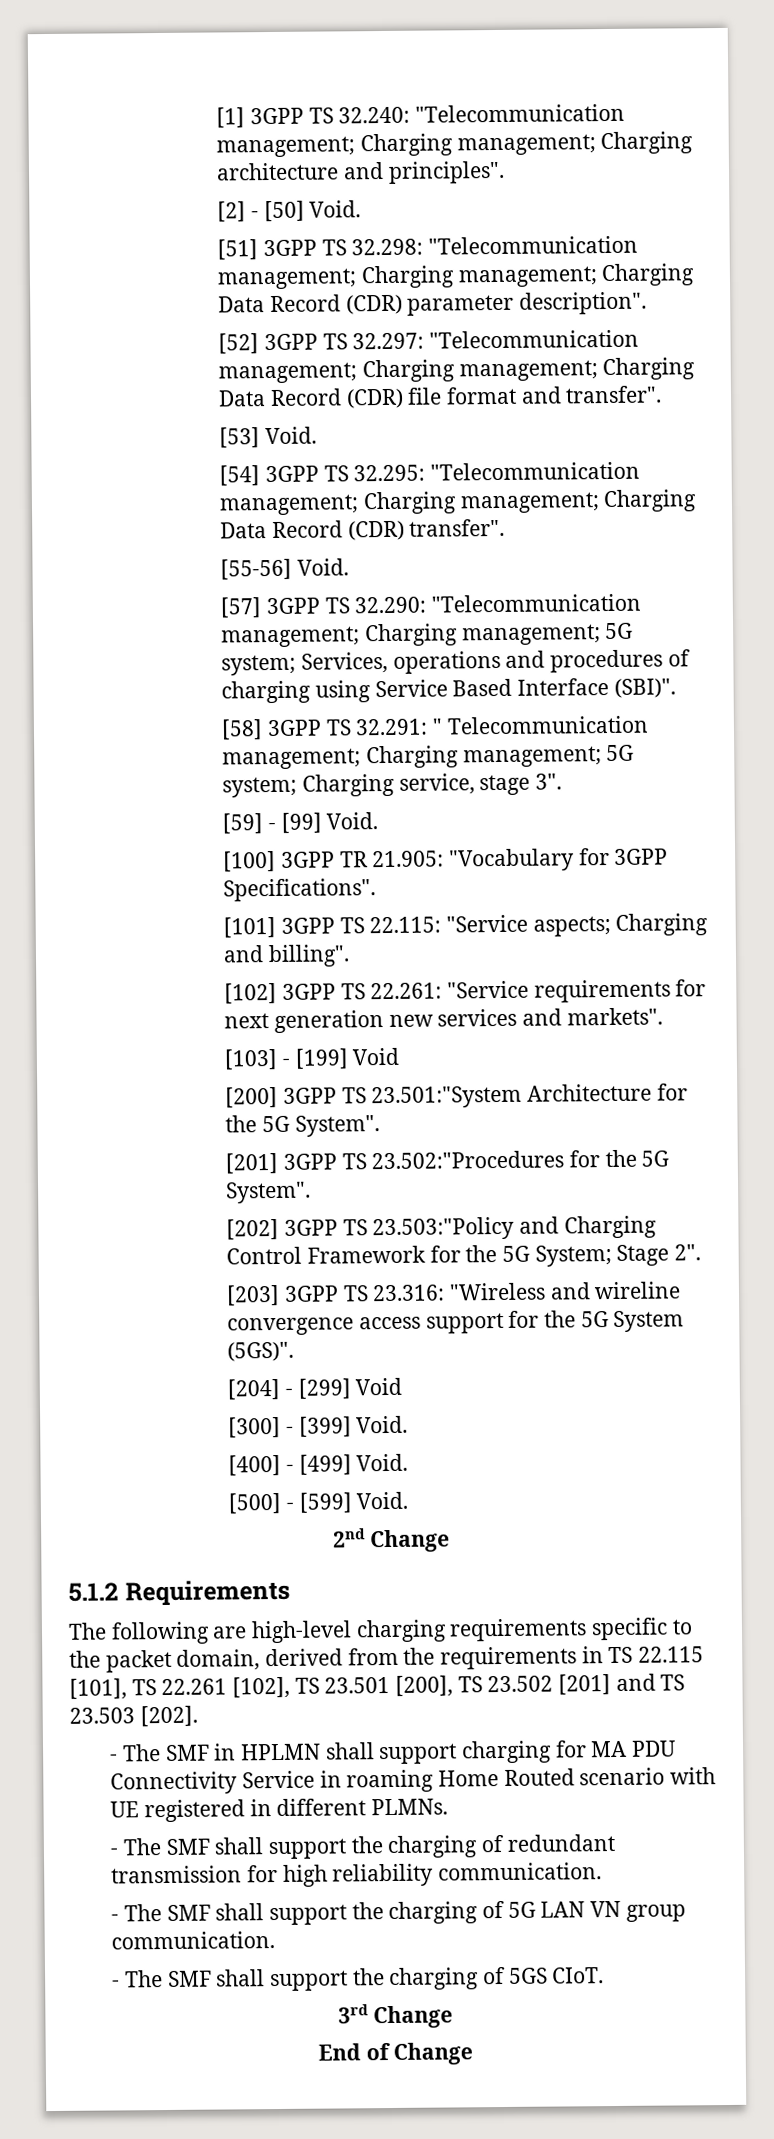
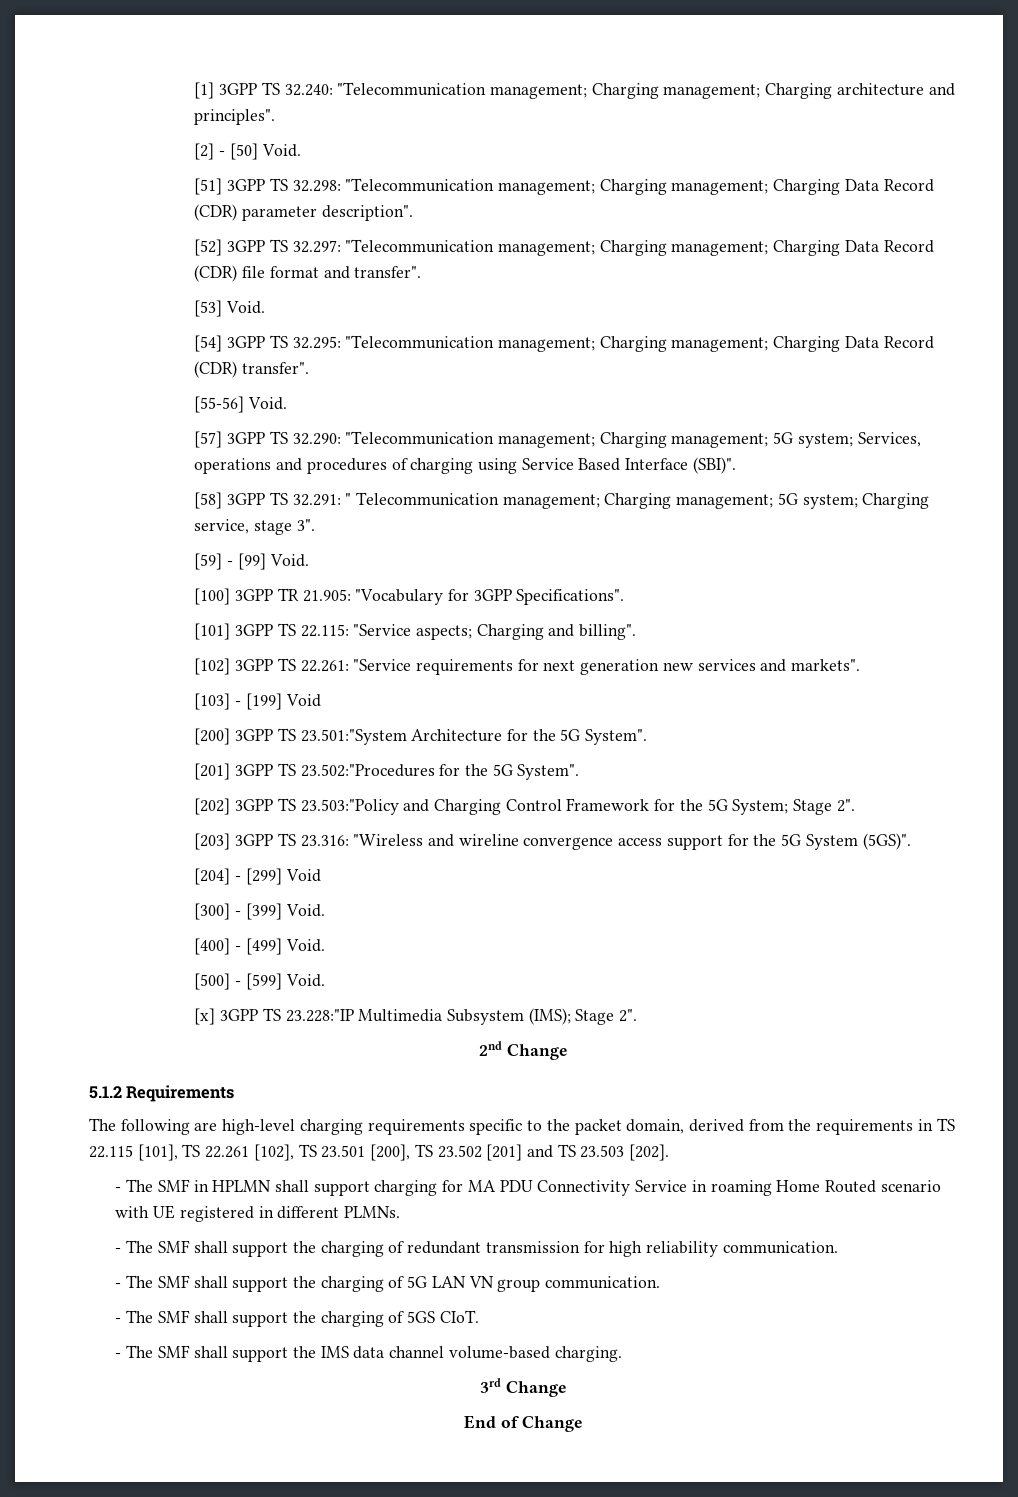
+ [x] 3GPP TS 23.228:"IP Multimedia Subsystem (IMS); Stage 2".
+ - The SMF shall support the IMS data channel volume-based charging.

